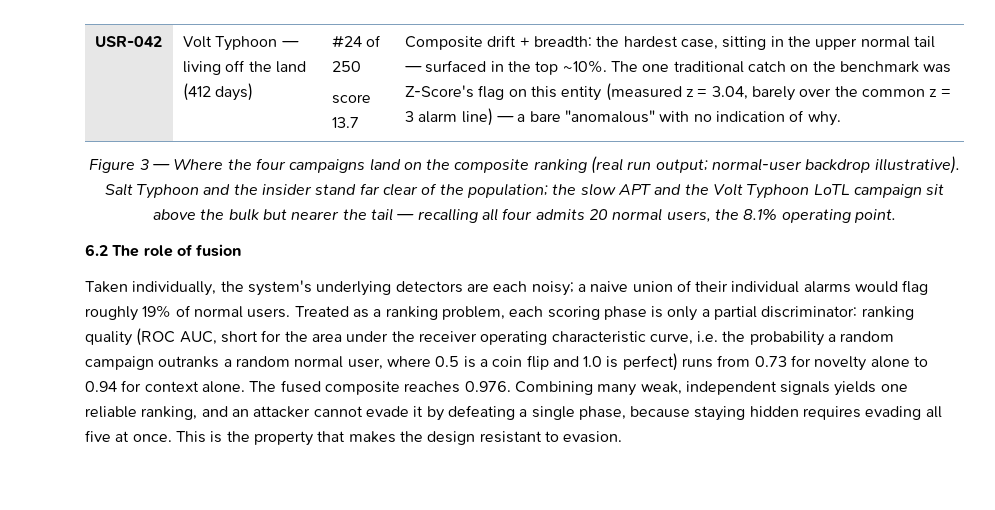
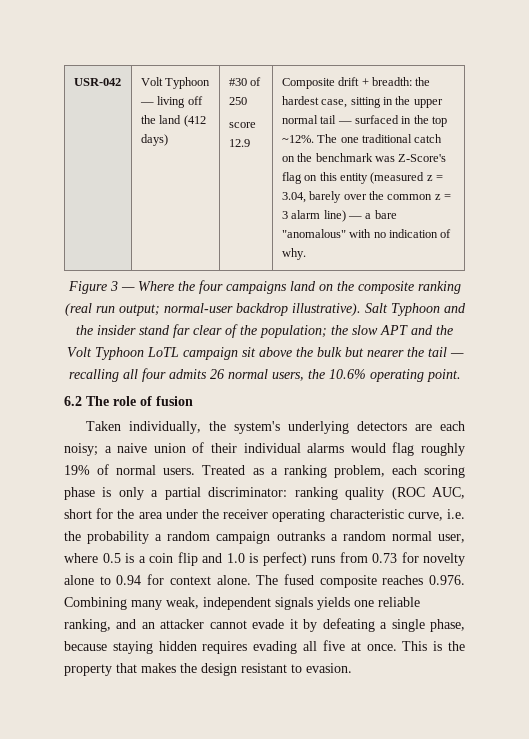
- #24 of 250
+ #30 of 250
- score 13.7
+ score 12.9
- Composite drift + breadth: the hardest case, sitting in the upper normal tail — surfaced in the top ~10%.
+ Composite drift + breadth: the hardest case, sitting in the upper normal tail — surfaced in the top ~12%.
- Salt Typhoon and the insider stand far clear of the population; the slow APT and the Volt Typhoon LoTL campaign sit above the bulk but nearer the tail — recalling all four admits 20 normal users, the 8.1% operating point.
+ Salt Typhoon and the insider stand far clear of the population; the slow APT and the Volt Typhoon LoTL campaign sit above the bulk but nearer the tail — recalling all four admits 26 normal users, the 10.6% operating point.

